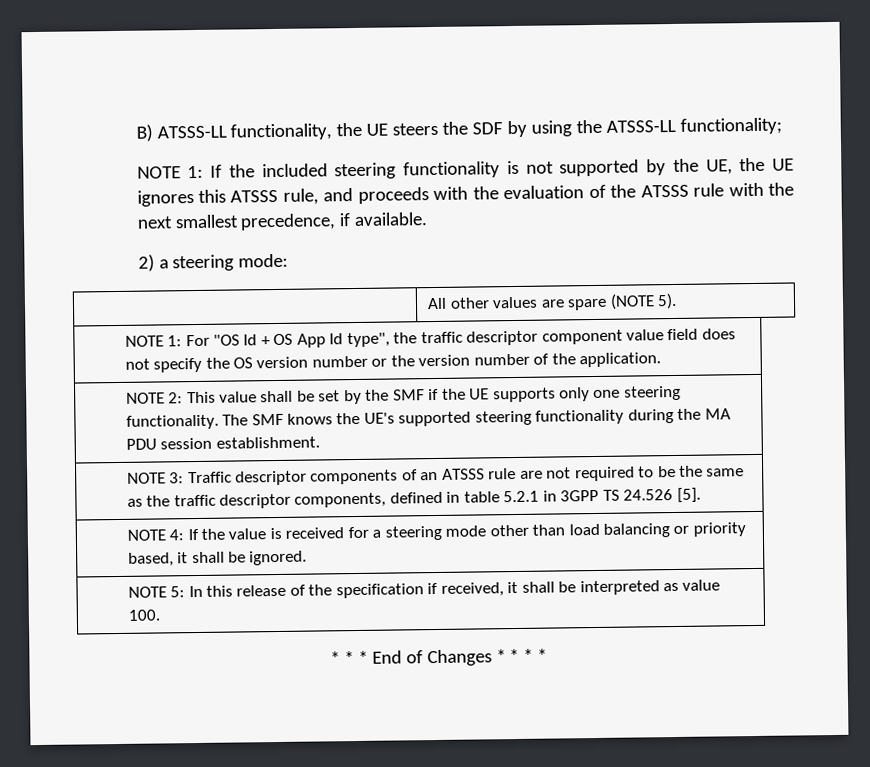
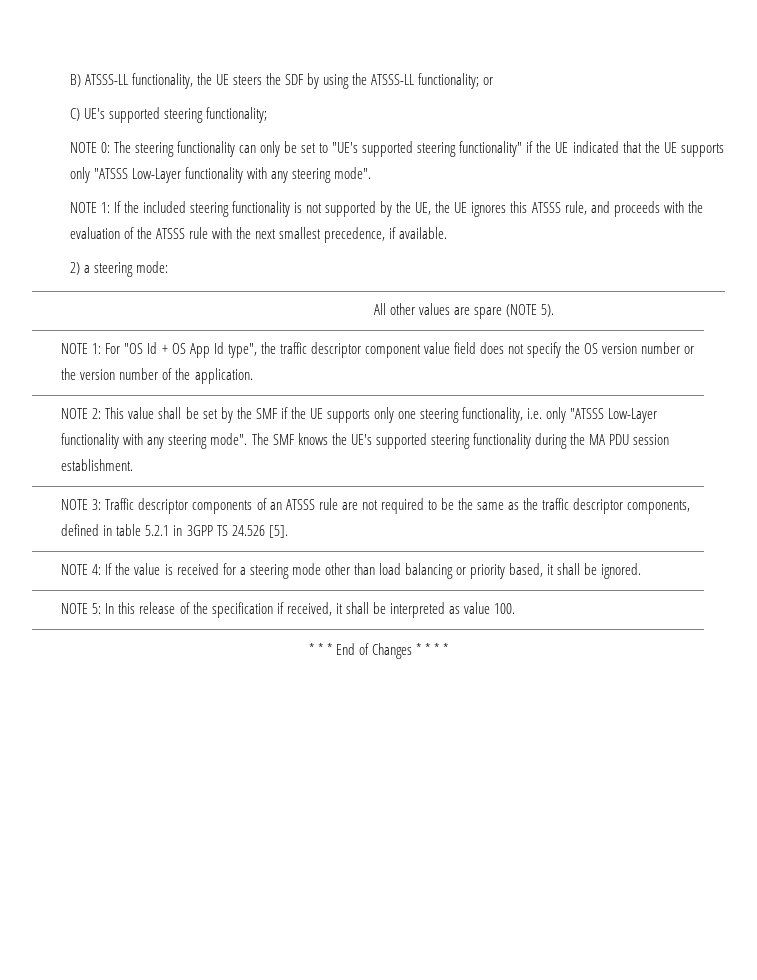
- B) ATSSS-LL functionality, the UE steers the SDF by using the ATSSS-LL functionality;
+ B) ATSSS-LL functionality, the UE steers the SDF by using the ATSSS-LL functionality; or
+ C) UE's supported steering functionality;
+ NOTE 0: The steering functionality can only be set to "UE's supported steering functionality" if the UE indicated that the UE supports only "ATSSS Low-Layer functionality with any steering mode".
- NOTE 2: This value shall be set by the SMF if the UE supports only one steering functionality.
+ NOTE 2: This value shall be set by the SMF if the UE supports only one steering functionality, i.e. only "ATSSS Low-Layer functionality with any steering mode".

